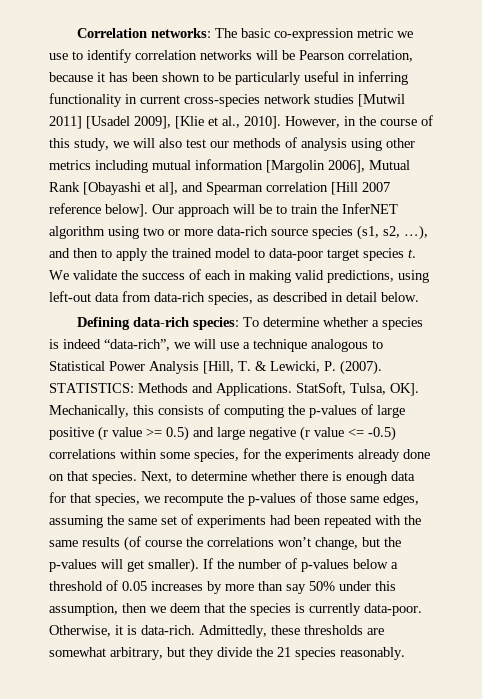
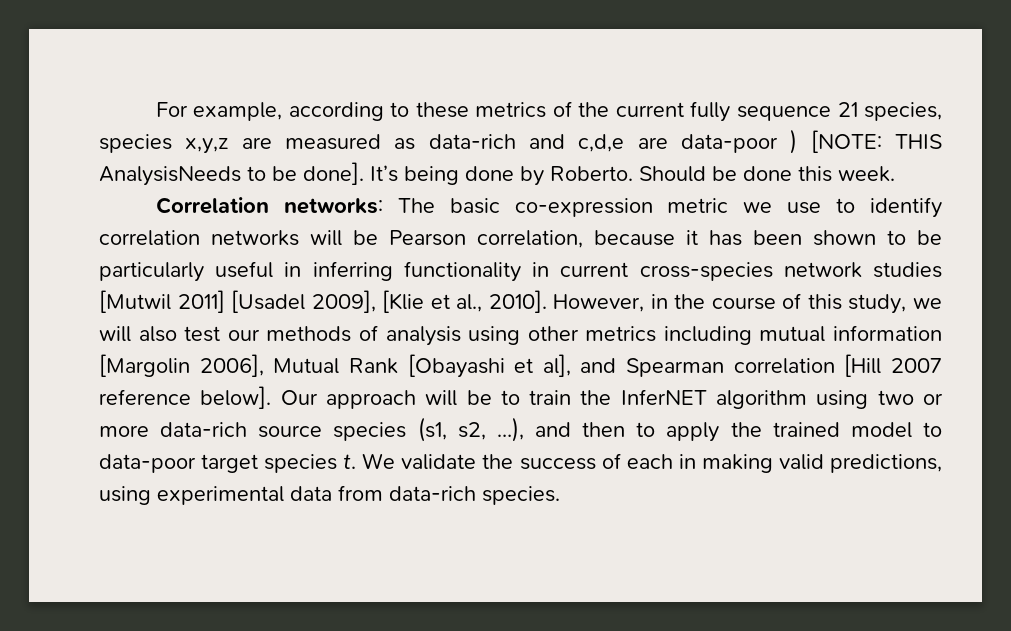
+ For example, according to these metrics of the current fully sequence 21 species, species x,y,z are measured as data-rich and c,d,e are data-poor ) [NOTE: THIS AnalysisNeeds to be done]. It’s being done by Roberto. Should be done this week.
- We validate the success of each in making valid predictions, using left-out data from data-rich species, as described in detail below.
- Defining data-rich species: To determine whether a species is indeed “data-rich”, we will use a technique analogous to Statistical Power Analysis [Hill, T. & Lewicki, P. (2007). STATISTICS: Methods and Applications. StatSoft, Tulsa, OK]. Mechanically, this consists of computing the p-values of large positive (r value >= 0.5) and large negative (r value <= -0.5) correlations within some species, for the experiments already done on that species. Next, to determine whether there is enough data for that species, we recompute the p-values of those same edges, assuming the same set of experiments had been repeated with the same results (of course the correlations won’t change, but the p-values will get smaller). If the number of p-values below a threshold of 0.05 increases by more than say 50% under this assumption, then we deem that the species is currently data-poor. Otherwise, it is data-rich. Admittedly, these thresholds are somewhat arbitrary, but they divide the 21 species reasonably.
+ We validate the success of each in making valid predictions, using experimental data from data-rich species.

